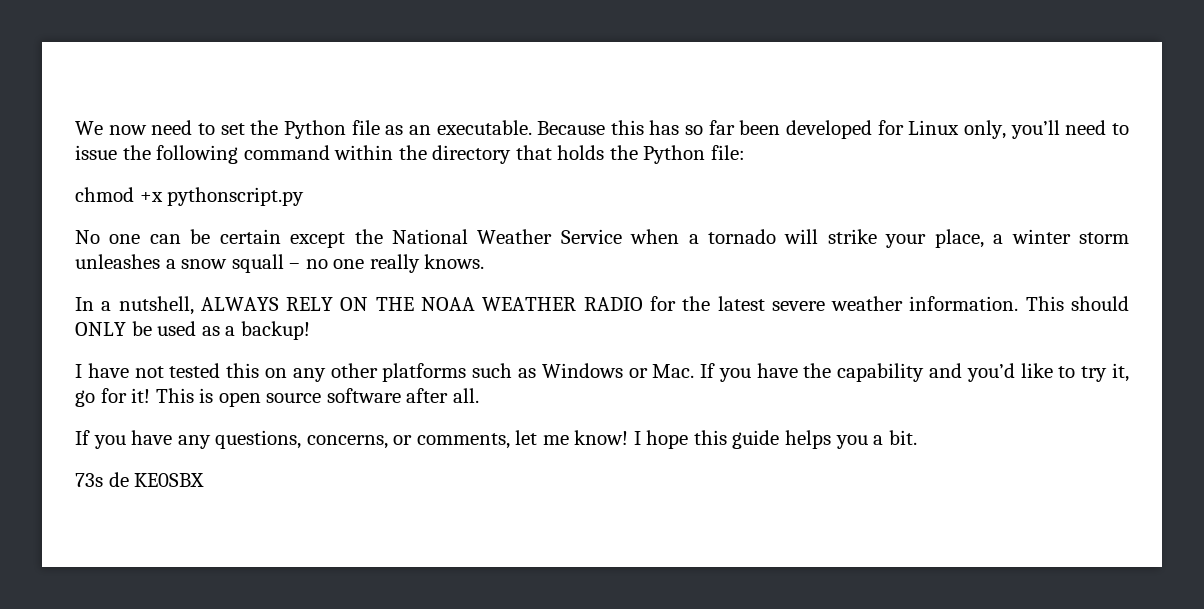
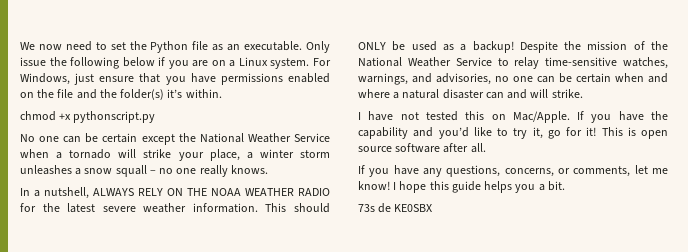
- Because this has so far been developed for Linux only, you’ll need to issue the following command within the directory that holds the Python file:
+ Only issue the following below if you are on a Linux system. For Windows, just ensure that you have permissions enabled on the file and the folder(s) it’s within.
+ Despite the mission of the National Weather Service to relay time-sensitive watches, warnings, and advisories, no one can be certain when and where a natural disaster can and will strike.
- I have not tested this on any other platforms such as Windows or Mac. If you have the capability and you’d like to try it, go for it!
+ I have not tested this on Mac/Apple. If you have the capability and you’d like to try it, go for it!

